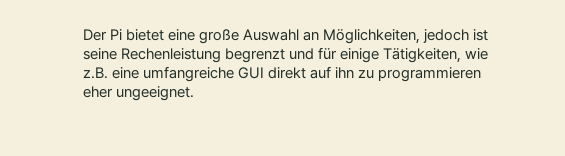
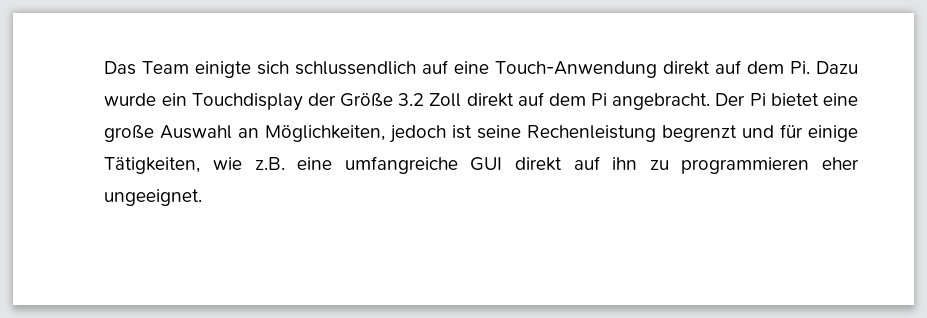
+ Das Team einigte sich schlussendlich auf eine Touch-Anwendung direkt auf dem Pi. Dazu wurde ein Touchdisplay der Größe 3.2 Zoll direkt auf dem Pi angebracht.

